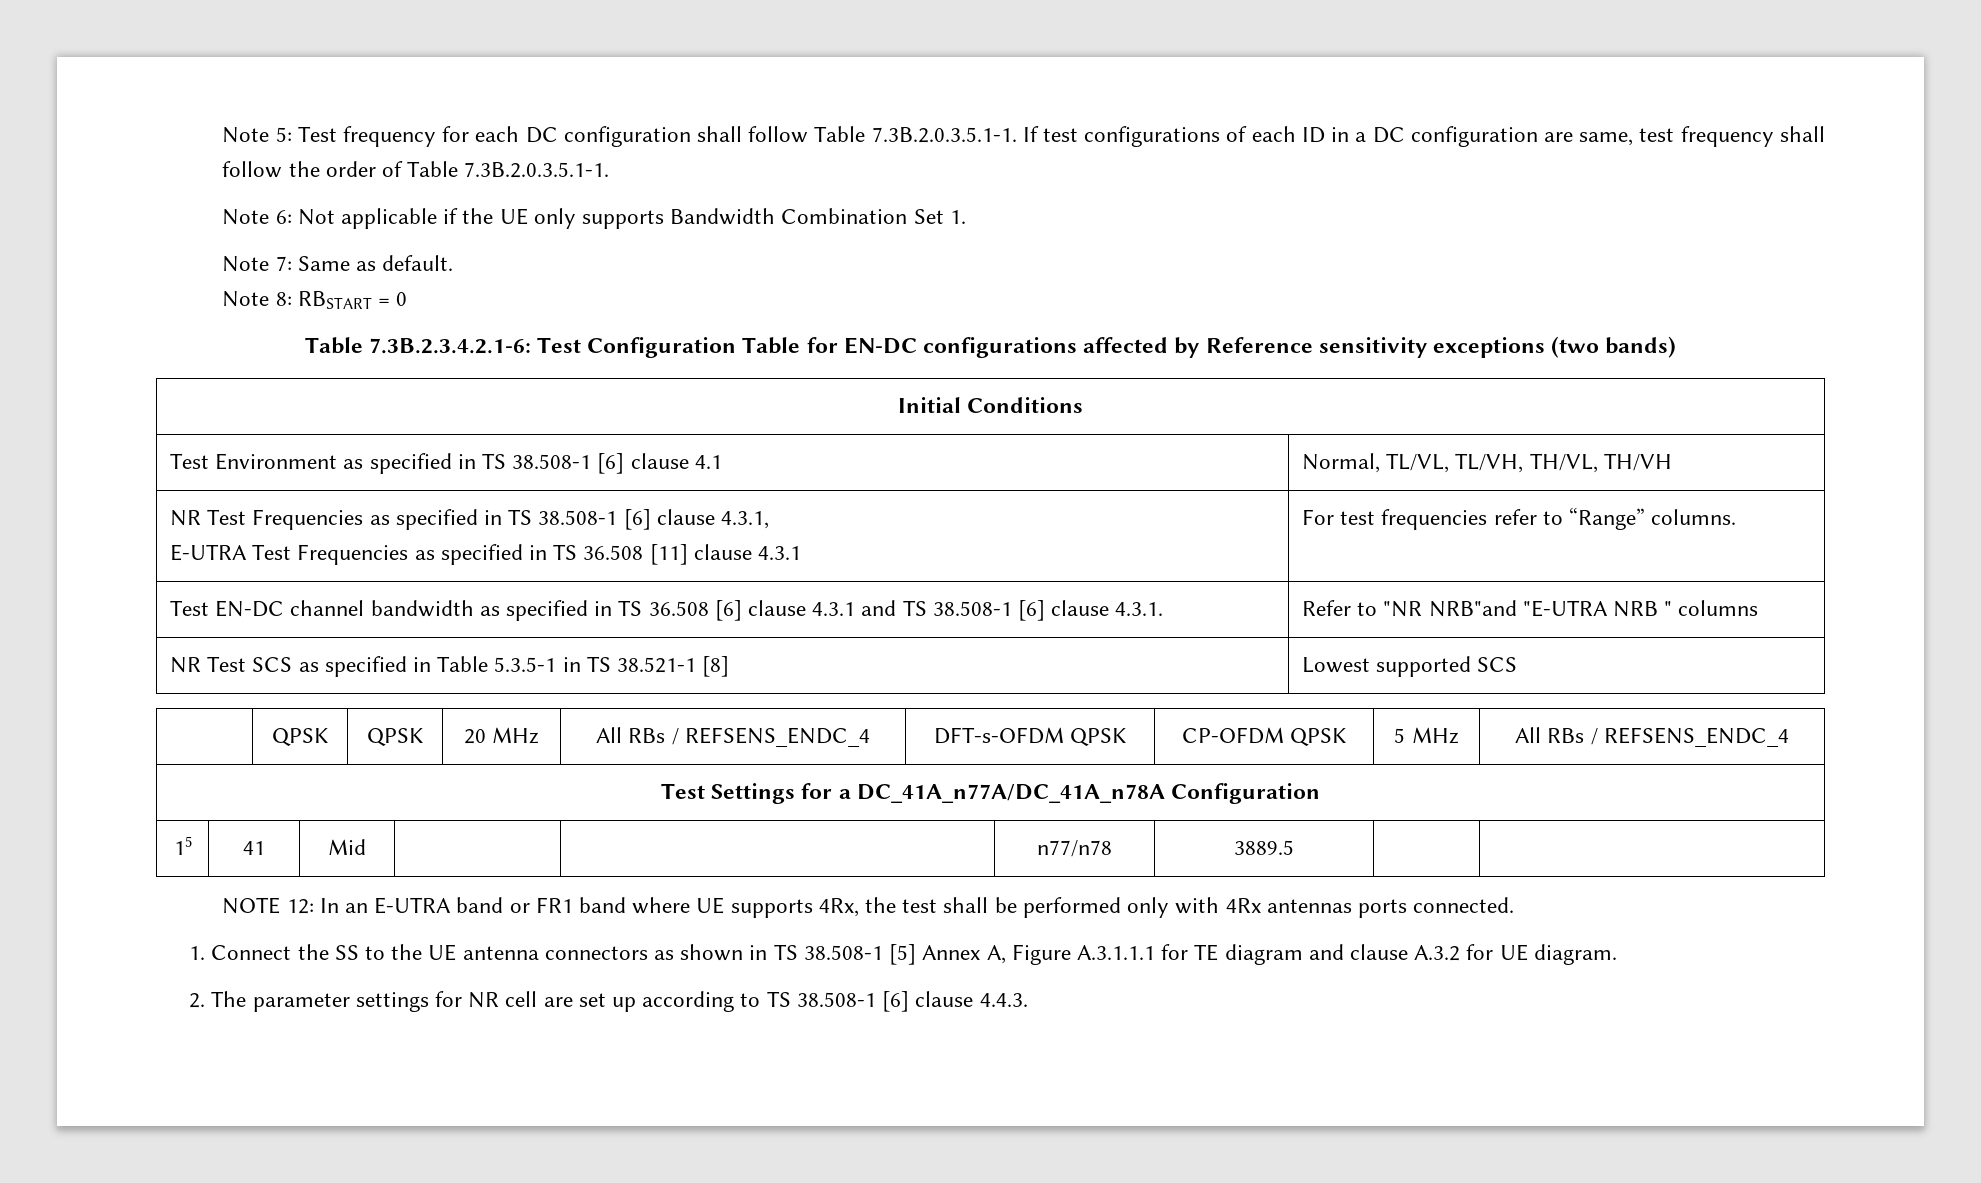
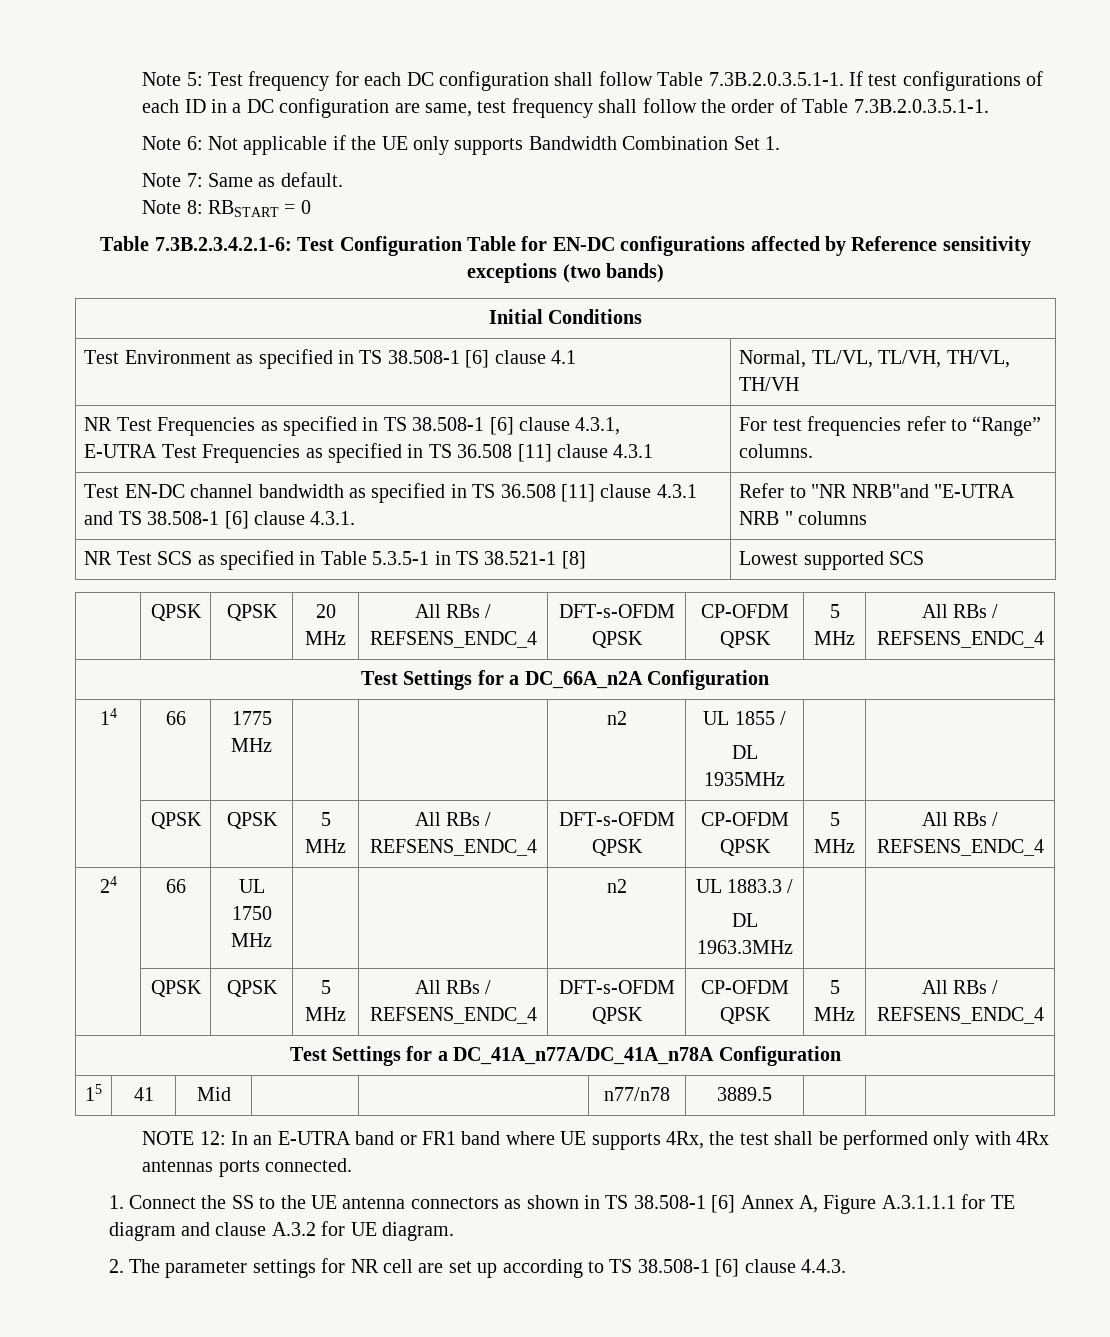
- Test EN-DC channel bandwidth as specified in TS 36.508 [6] clause 4.3.1 and TS 38.508-1 [6] clause 4.3.1. | Refer to "NR NRB"and "E-UTRA NRB " columns
+ Test EN-DC channel bandwidth as specified in TS 36.508 [11] clause 4.3.1 and TS 38.508-1 [6] clause 4.3.1. | Refer to "NR NRB"and "E-UTRA NRB " columns
+ Test Settings for a DC_66A_n2A Configuration
+ 14 | 66 | 1775 MHz | | | n2 | UL 1855 /
+ DL 1935MHz | |
+ | QPSK | QPSK | 5 MHz | All RBs / REFSENS_ENDC_4 | DFT-s-OFDM QPSK | CP-OFDM QPSK | 5 MHz | All RBs / REFSENS_ENDC_4
+ 24 | 66 | UL 1750 MHz | | | n2 | UL 1883.3 /
+ DL 1963.3MHz | |
+ | QPSK | QPSK | 5 MHz | All RBs / REFSENS_ENDC_4 | DFT-s-OFDM QPSK | CP-OFDM QPSK | 5 MHz | All RBs / REFSENS_ENDC_4
- 1. Connect the SS to the UE antenna connectors as shown in TS 38.508-1 [5] Annex A, Figure A.3.1.1.1 for TE diagram and clause A.3.2 for UE diagram.
+ 1. Connect the SS to the UE antenna connectors as shown in TS 38.508-1 [6] Annex A, Figure A.3.1.1.1 for TE diagram and clause A.3.2 for UE diagram.

